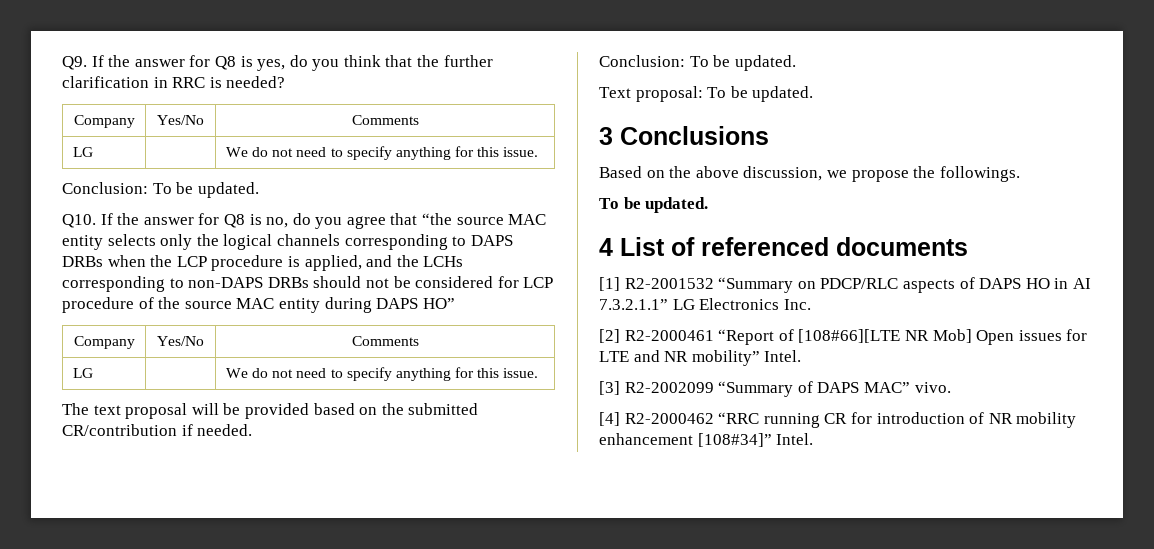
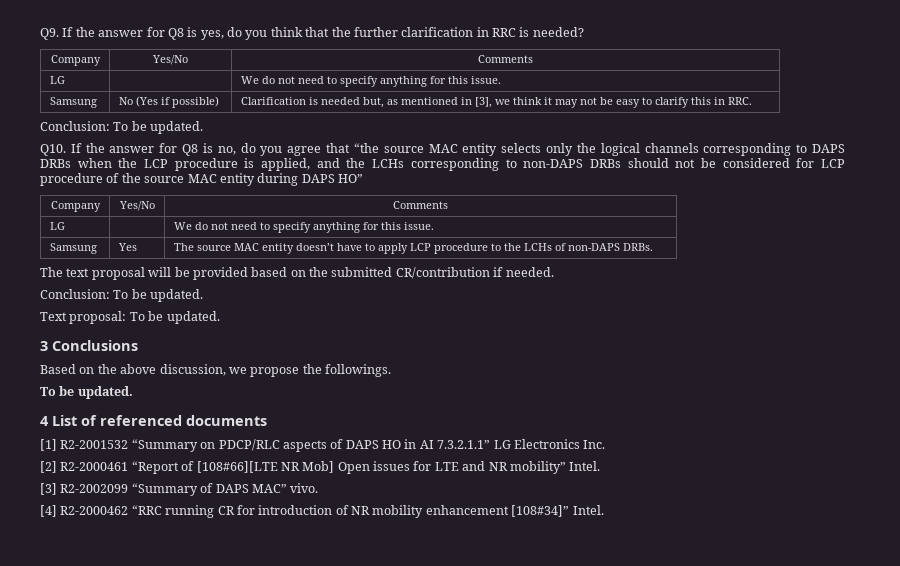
+ Samsung | No (Yes if possible) | Clarification is needed but, as mentioned in [3], we think it may not be easy to clarify this in RRC.
+ Samsung | Yes | The source MAC entity doesn’t have to apply LCP procedure to the LCHs of non-DAPS DRBs.

